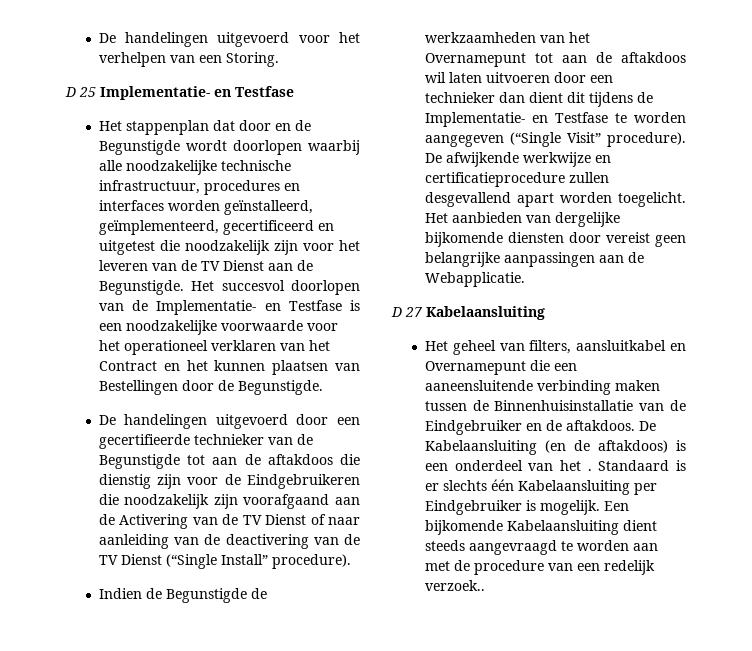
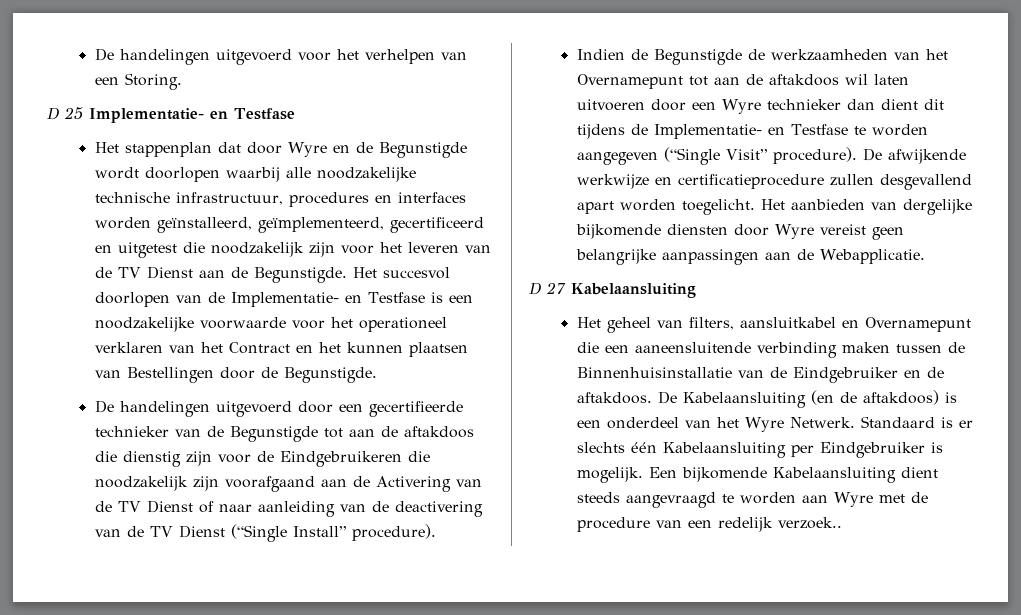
- Het stappenplan dat door en de Begunstigde wordt doorlopen waarbij alle noodzakelijke technische infrastructuur, procedures en interfaces worden geïnstalleerd, geïmplementeerd, gecertificeerd en uitgetest die noodzakelijk zijn voor het leveren van de TV Dienst aan de Begunstigde.
+ Het stappenplan dat door Wyre en de Begunstigde wordt doorlopen waarbij alle noodzakelijke technische infrastructuur, procedures en interfaces worden geïnstalleerd, geïmplementeerd, gecertificeerd en uitgetest die noodzakelijk zijn voor het leveren van de TV Dienst aan de Begunstigde.
- Indien de Begunstigde de werkzaamheden van het Overnamepunt tot aan de aftakdoos wil laten uitvoeren door een technieker dan dient dit tijdens de Implementatie- en Testfase te worden aangegeven (“Single Visit” procedure).
+ Indien de Begunstigde de werkzaamheden van het Overnamepunt tot aan de aftakdoos wil laten uitvoeren door een Wyre technieker dan dient dit tijdens de Implementatie- en Testfase te worden aangegeven (“Single Visit” procedure).
- Het aanbieden van dergelijke bijkomende diensten door vereist geen belangrijke aanpassingen aan de Webapplicatie.
+ Het aanbieden van dergelijke bijkomende diensten door Wyre vereist geen belangrijke aanpassingen aan de Webapplicatie.
- De Kabelaansluiting (en de aftakdoos) is een onderdeel van het .
+ De Kabelaansluiting (en de aftakdoos) is een onderdeel van het Wyre Netwerk.
- Een bijkomende Kabelaansluiting dient steeds aangevraagd te worden aan met de procedure van een redelijk verzoek..
+ Een bijkomende Kabelaansluiting dient steeds aangevraagd te worden aan Wyre met de procedure van een redelijk verzoek..

